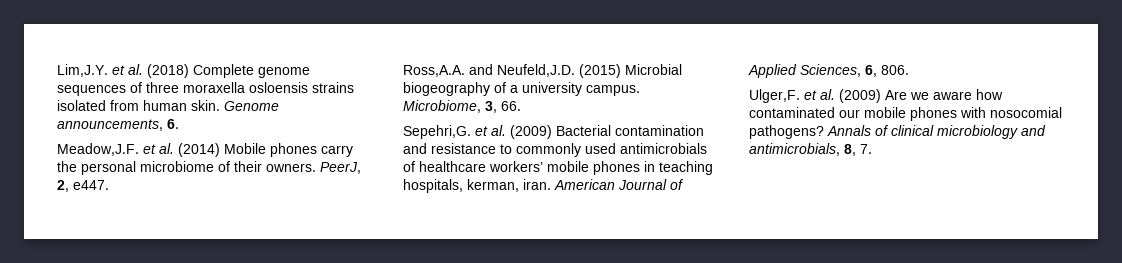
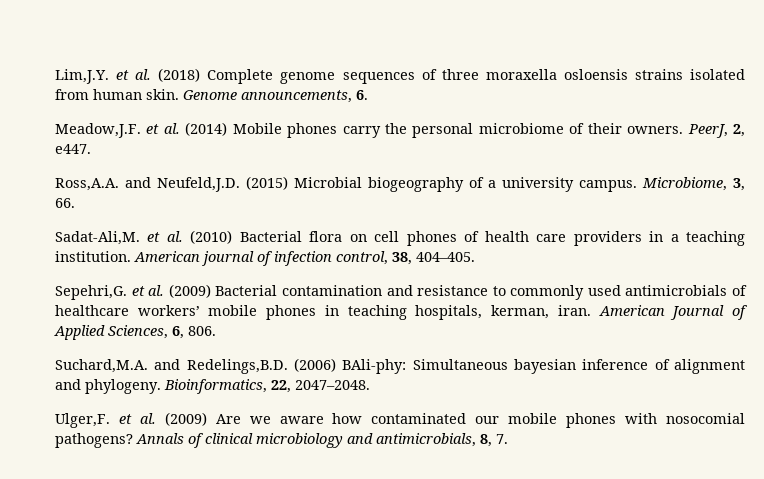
+ Sadat-Ali,M. et al. (2010) Bacterial flora on cell phones of health care providers in a teaching institution. American journal of infection control, 38, 404–405.
+ Suchard,M.A. and Redelings,B.D. (2006) BAli-phy: Simultaneous bayesian inference of alignment and phylogeny. Bioinformatics, 22, 2047–2048.

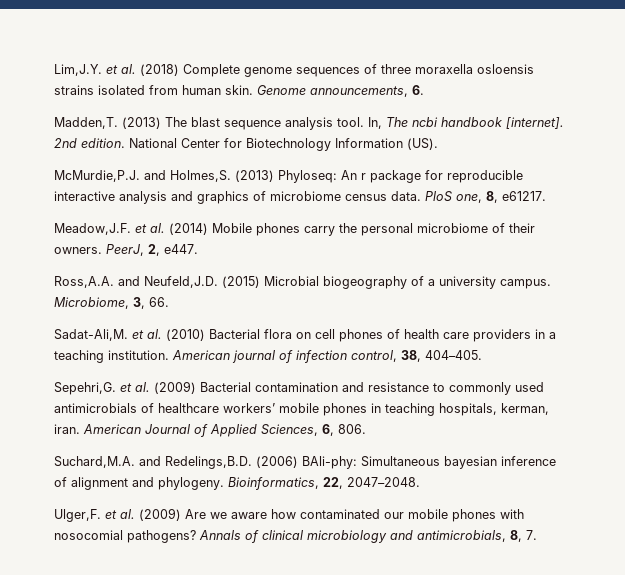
+ Madden,T. (2013) The blast sequence analysis tool. In, The ncbi handbook [internet]. 2nd edition. National Center for Biotechnology Information (US).
+ McMurdie,P.J. and Holmes,S. (2013) Phyloseq: An r package for reproducible interactive analysis and graphics of microbiome census data. PloS one, 8, e61217.

